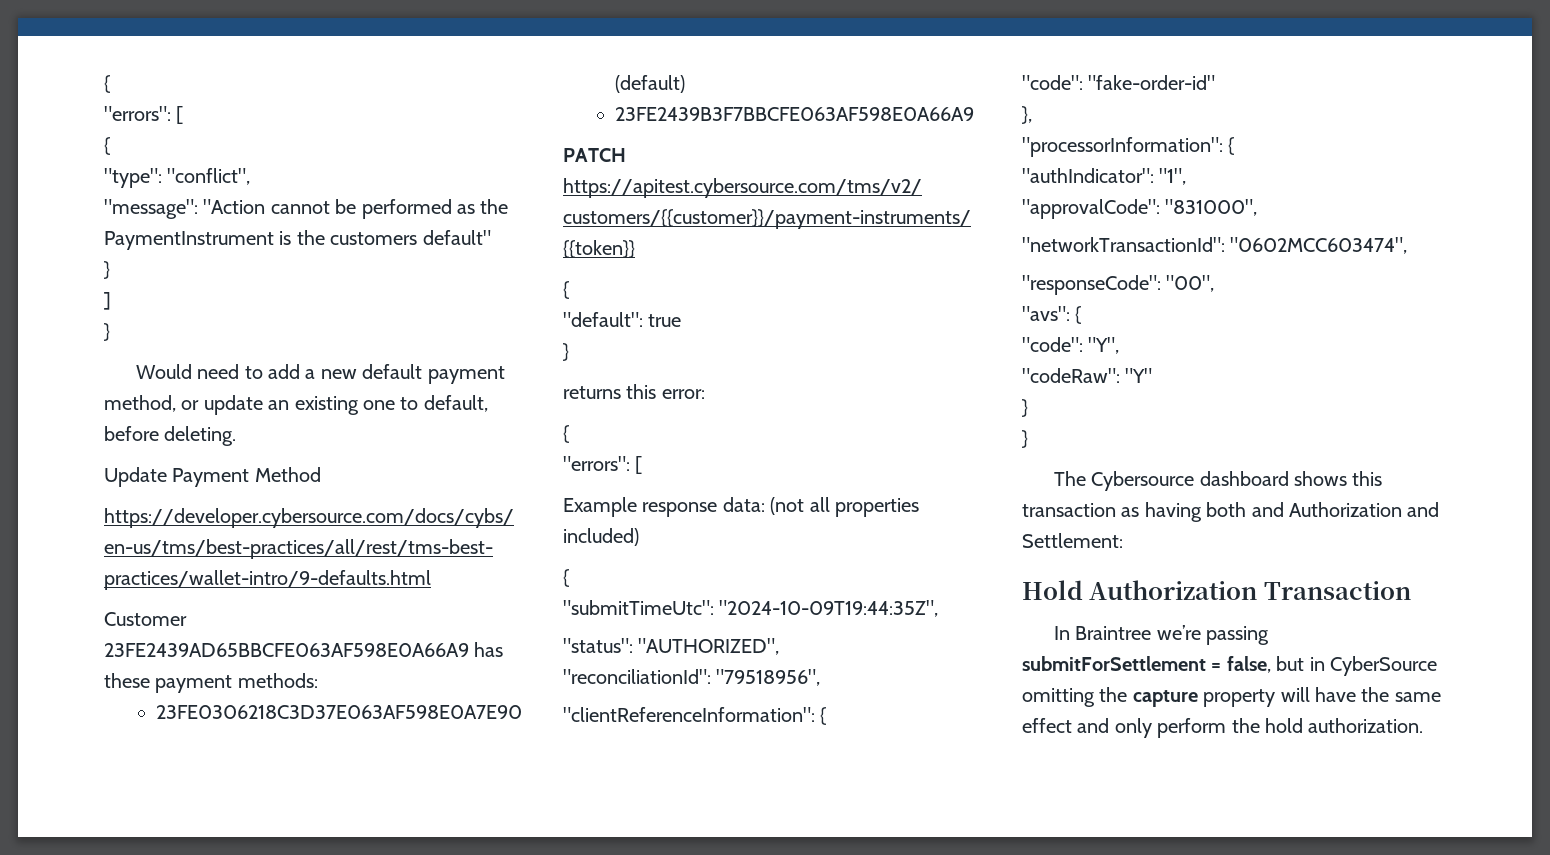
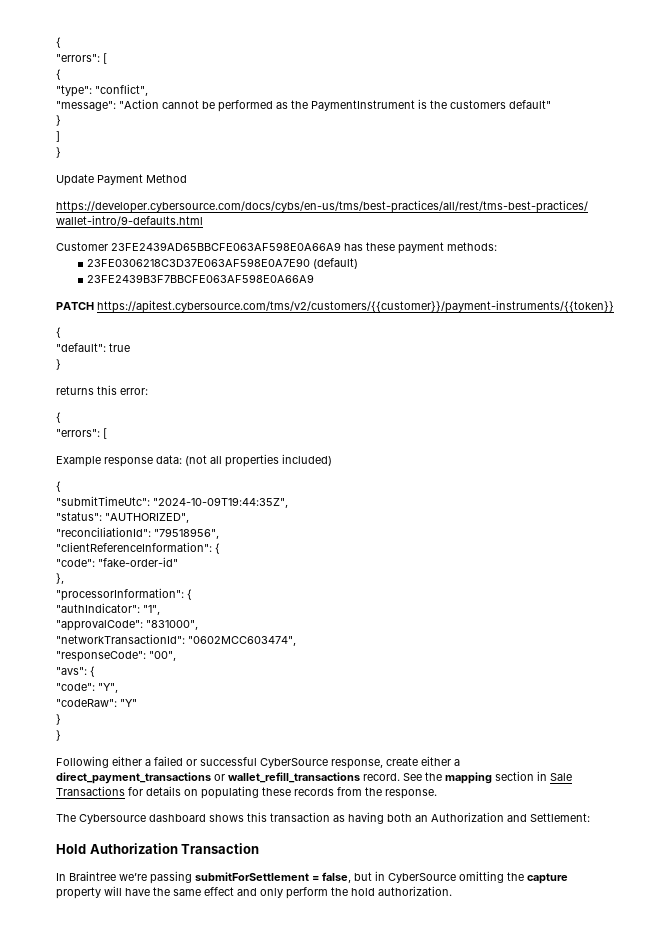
- Would need to add a new default payment method, or update an existing one to default, before deleting.
+ Following either a failed or successful CyberSource response, create either a direct_payment_transactions or wallet_refill_transactions record. See the mapping section in Sale Transactions for details on populating these records from the response.
- The Cybersource dashboard shows this transaction as having both and Authorization and Settlement:
+ The Cybersource dashboard shows this transaction as having both an Authorization and Settlement:

